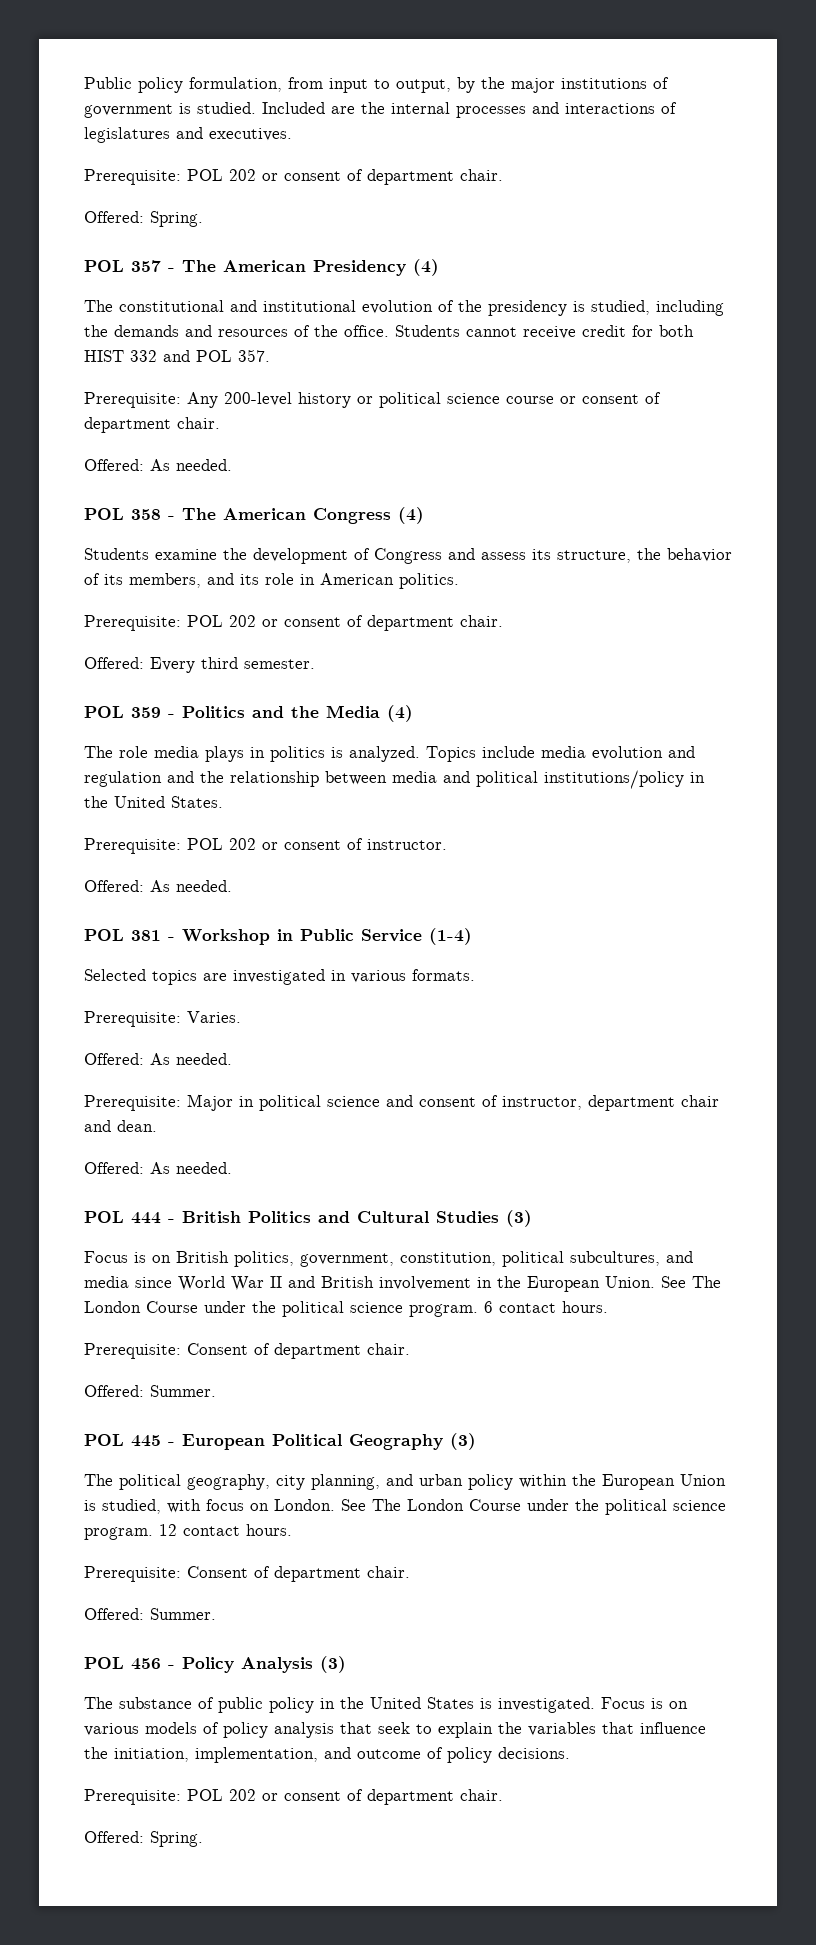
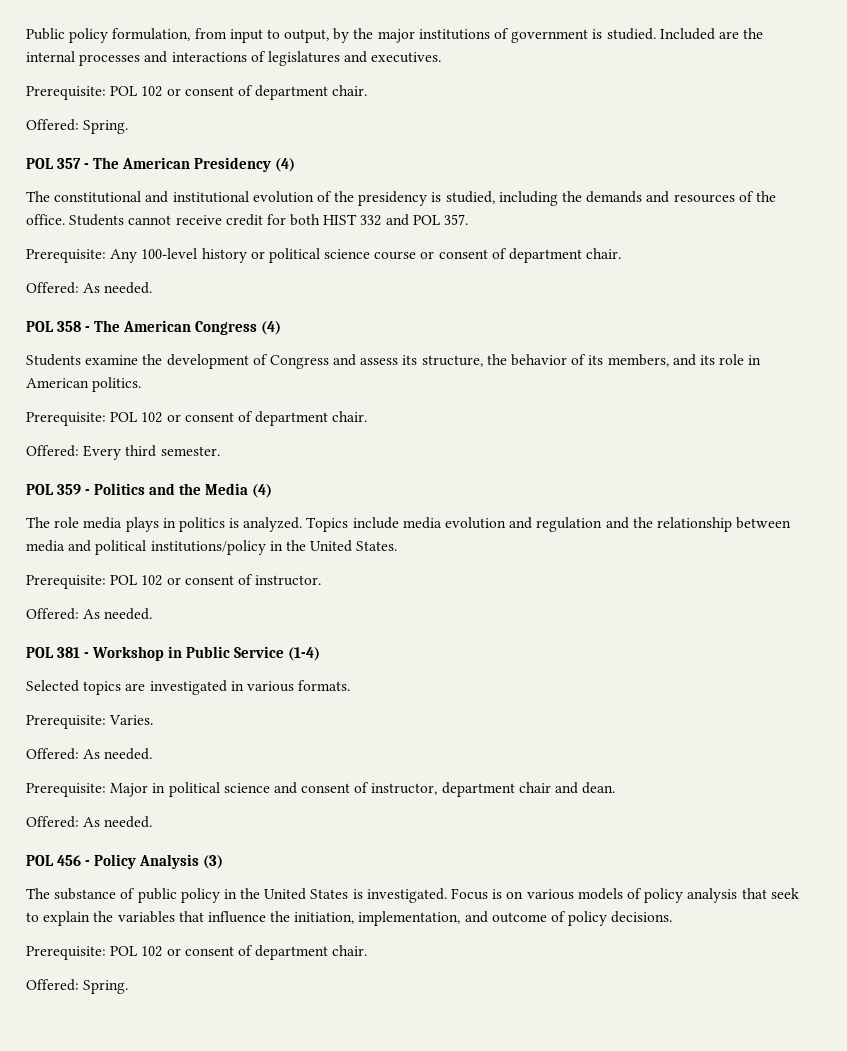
  Included are the internal processes and interactions of legislatures and executives.
- Prerequisite: POL 202 or consent of department chair.
+ Prerequisite: POL 102 or consent of department chair.
- Prerequisite: Any 200-level history or political science course or consent of department chair.
+ Prerequisite: Any 100-level history or political science course or consent of department chair.
  Students examine the development of Congress and assess its structure, the behavior of its members, and its role in American politics.
- Prerequisite: POL 202 or consent of department chair.
+ Prerequisite: POL 102 or consent of department chair.
- Prerequisite: POL 202 or consent of instructor.
+ Prerequisite: POL 102 or consent of instructor.
- POL 444 - British Politics and Cultural Studies (3)
- Focus is on British politics, government, constitution, political subcultures, and media since World War II and British involvement in the European Union. See The London Course under the political science program. 6 contact hours.
- Prerequisite: Consent of department chair.
- Offered: Summer.
- POL 445 - European Political Geography (3)
- The political geography, city planning, and urban policy within the European Union is studied, with focus on London. See The London Course under the political science program. 12 contact hours.
- Prerequisite: Consent of department chair.
- Offered: Summer.
  Focus is on various models of policy analysis that seek to explain the variables that influence the initiation, implementation, and outcome of policy decisions.
- Prerequisite: POL 202 or consent of department chair.
+ Prerequisite: POL 102 or consent of department chair.

